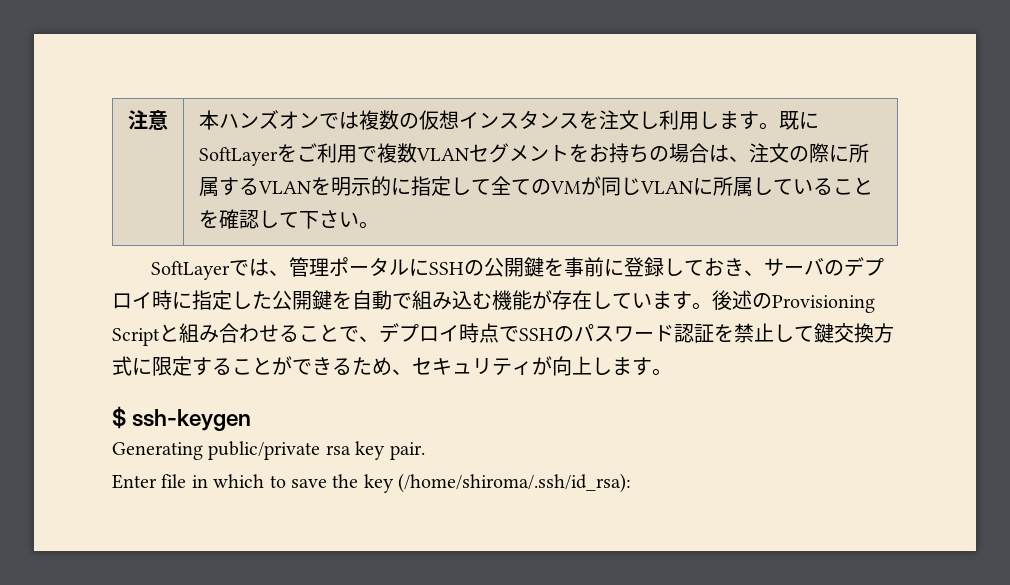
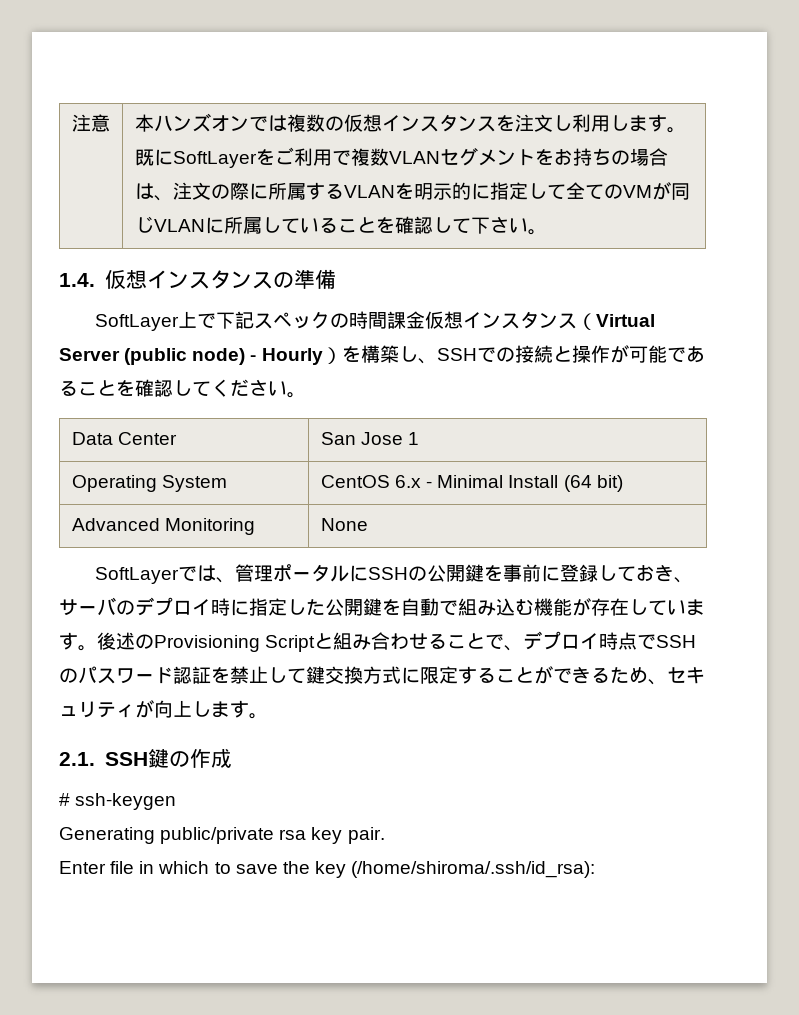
+ 1.4.仮想インスタンスの準備
+ SoftLayer上で下記スペックの時間課金仮想インスタンス（Virtual Server (public node) - Hourly）を構築し、SSHでの接続と操作が可能であることを確認してください。
+ Data Center | San Jose 1
+ Operating System | CentOS 6.x - Minimal Install (64 bit)
+ Advanced Monitoring | None
- $ ssh-keygen
+ 2.1. SSH鍵の作成
+ # ssh-keygen

